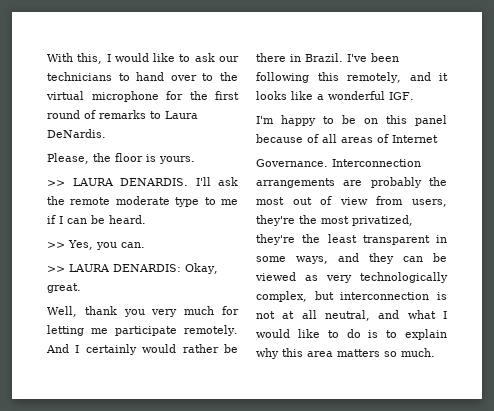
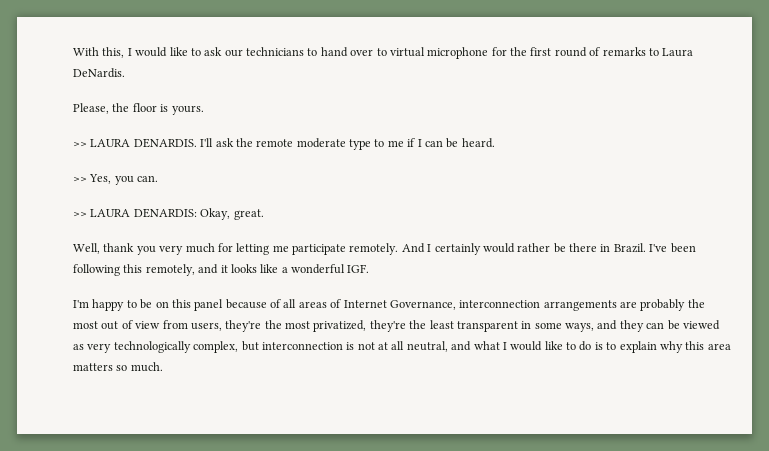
- With this, I would like to ask our technicians to hand over to the virtual microphone for the first round of remarks to Laura DeNardis.
+ With this, I would like to ask our technicians to hand over to virtual microphone for the first round of remarks to Laura DeNardis.
- I'm happy to be on this panel because of all areas of Internet
- Governance. Interconnection arrangements are probably the most out of view from users, they're the most privatized, they're the least transparent in some ways, and they can be viewed as very technologically complex, but interconnection is not at all neutral, and what I would like to do is to explain why this area matters so much.
+ I'm happy to be on this panel because of all areas of Internet Governance, interconnection arrangements are probably the most out of view from users, they're the most privatized, they're the least transparent in some ways, and they can be viewed as very technologically complex, but interconnection is not at all neutral, and what I would like to do is to explain why this area matters so much.

